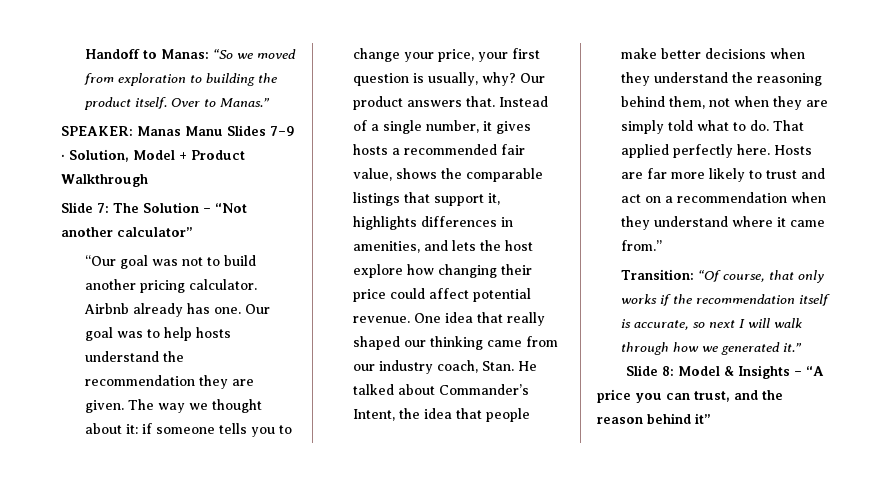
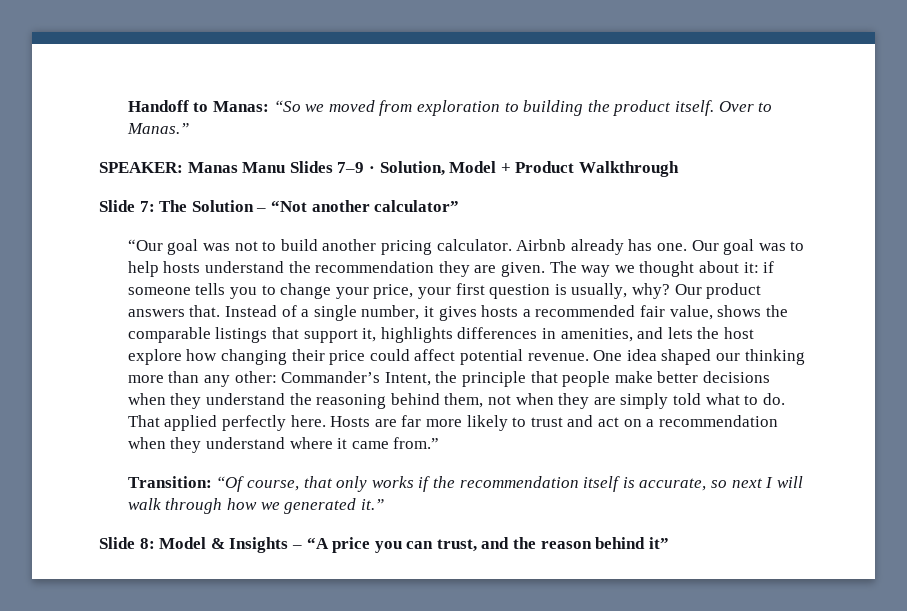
- One idea that really shaped our thinking came from our industry coach, Stan. He talked about Commander’s Intent, the idea that people make better decisions when they understand the reasoning behind them, not when they are simply told what to do.
+ One idea shaped our thinking more than any other: Commander’s Intent, the principle that people make better decisions when they understand the reasoning behind them, not when they are simply told what to do.

